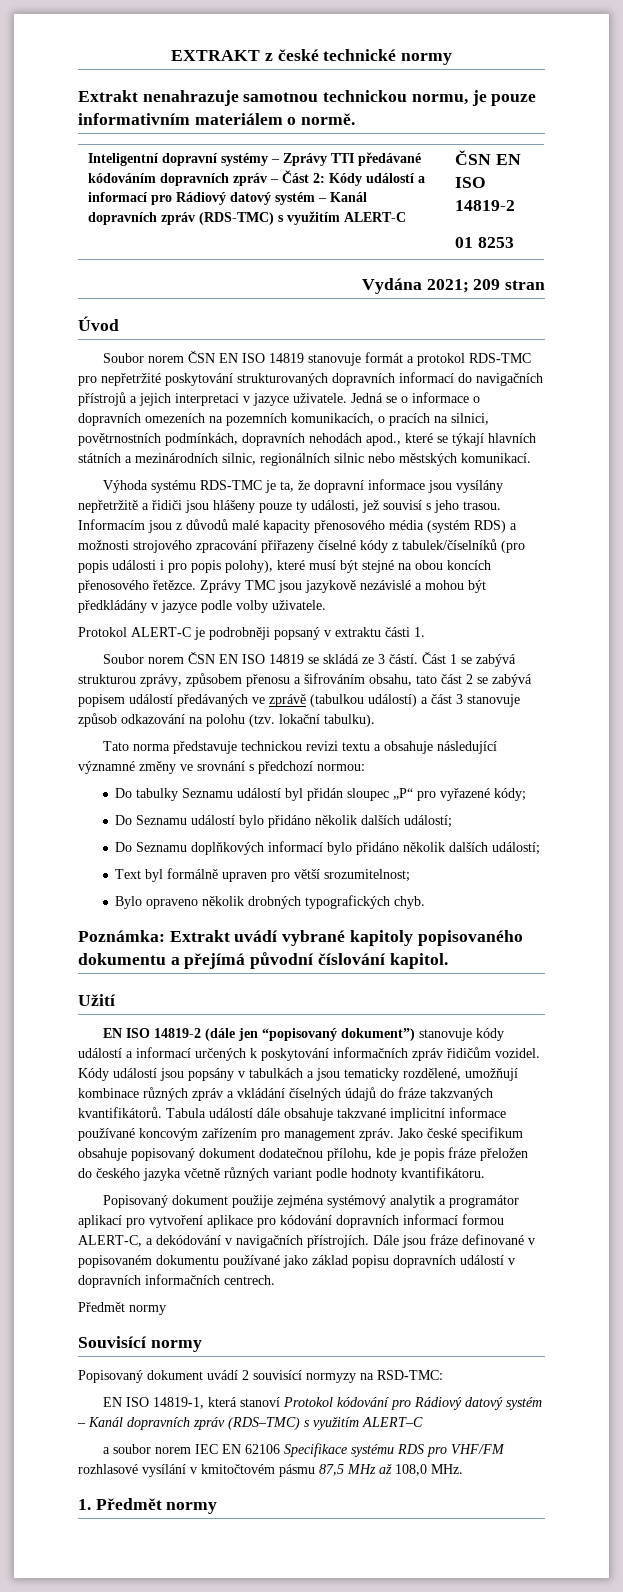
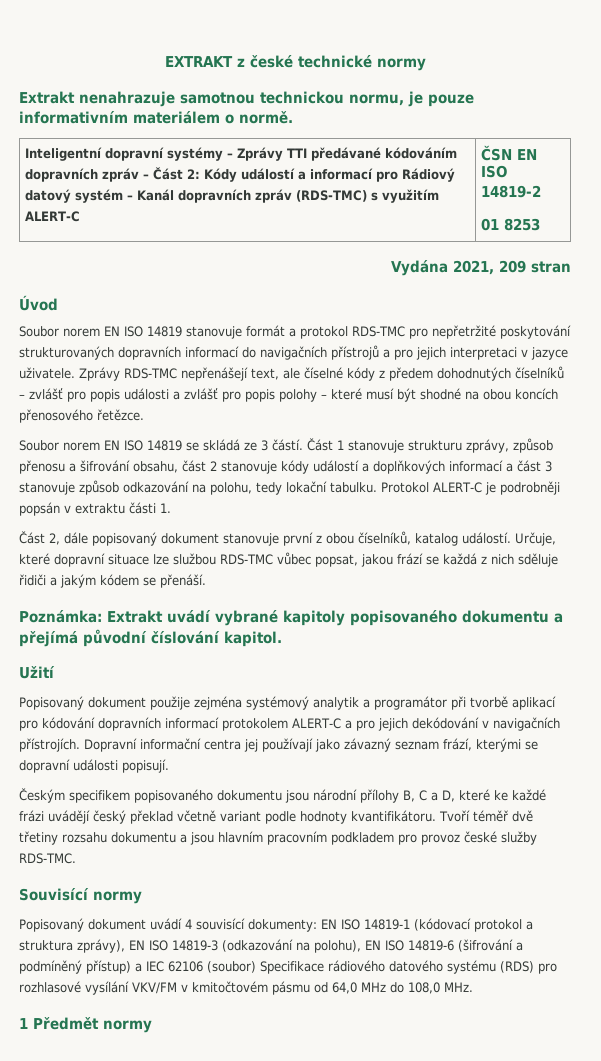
- Vydána 2021; 209 stran
+ Vydána 2021, 209 stran
- Soubor norem ČSN EN ISO 14819 stanovuje formát a protokol RDS-TMC pro nepřetržité poskytování strukturovaných dopravních informací do navigačních přístrojů a jejich interpretaci v jazyce uživatele.
+ Soubor norem EN ISO 14819 stanovuje formát a protokol RDS-TMC pro nepřetržité poskytování strukturovaných dopravních informací do navigačních přístrojů a pro jejich interpretaci v jazyce uživatele.
- Jedná se o informace o dopravních omezeních na pozemních komunikacích, o pracích na silnici, povětrnostních podmínkách, dopravních nehodách apod., které se týkají hlavních státních a mezinárodních silnic, regionálních silnic nebo městských komunikací.
- Výhoda systému RDS-TMC je ta, že dopravní informace jsou vysílány nepřetržitě a řidiči jsou hlášeny pouze ty události, jež souvisí s jeho trasou. Informacím jsou z důvodů malé kapacity přenosového média (systém RDS) a možnosti strojového zpracování přiřazeny číselné kódy z tabulek/číselníků (pro popis události i pro popis polohy), které musí být stejné na obou koncích přenosového řetězce. Zprávy TMC jsou jazykově nezávislé a mohou být předkládány v jazyce podle volby uživatele.
- Protokol ALERT-C je podrobněji popsaný v extraktu části 1.
- Soubor norem ČSN EN ISO 14819 se skládá ze 3 částí.
+ Zprávy RDS-TMC nepřenášejí text, ale číselné kódy z předem dohodnutých číselníků – zvlášť pro popis události a zvlášť pro popis polohy – které musí být shodné na obou koncích přenosového řetězce.
+ Soubor norem EN ISO 14819 se skládá ze 3 částí.
- Část 1 se zabývá strukturou zprávy, způsobem přenosu a šifrováním obsahu, tato část 2 se zabývá popisem událostí předávaných ve zprávě (tabulkou událostí) a část 3 stanovuje způsob odkazování na polohu (tzv. lokační tabulku).
- Tato norma představuje technickou revizi textu a obsahuje následující významné změny ve srovnání s předchozí normou:
- Do tabulky Seznamu událostí byl přidán sloupec „P“ pro vyřazené kódy;
- Do Seznamu událostí bylo přidáno několik dalších událostí;
- Do Seznamu doplňkových informací bylo přidáno několik dalších událostí;
- Text byl formálně upraven pro větší srozumitelnost;
- Bylo opraveno několik drobných typografických chyb.
+ Část 1 stanovuje strukturu zprávy, způsob přenosu a šifrování obsahu, část 2 stanovuje kódy událostí a doplňkových informací a část 3 stanovuje způsob odkazování na polohu, tedy lokační tabulku. Protokol ALERT-C je podrobněji popsán v extraktu části 1.
+ Část 2, dále popisovaný dokument stanovuje první z obou číselníků, katalog událostí. Určuje, které dopravní situace lze službou RDS-TMC vůbec popsat, jakou frází se každá z nich sděluje řidiči a jakým kódem se přenáší.
- EN ISO 14819-2 (dále jen “popisovaný dokument”) stanovuje kódy událostí a informací určených k poskytování informačních zpráv řidičům vozidel. Kódy událostí jsou popsány v tabulkách a jsou tematicky rozdělené, umožňují kombinace různých zpráv a vkládání číselných údajů do fráze takzvaných kvantifikátorů. Tabula událostí dále obsahuje takzvané implicitní informace používané koncovým zařízením pro management zpráv. Jako české specifikum obsahuje popisovaný dokument dodatečnou přílohu, kde je popis fráze přeložen do českého jazyka včetně různých variant podle hodnoty kvantifikátoru.
- Popisovaný dokument použije zejména systémový analytik a programátor aplikací pro vytvoření aplikace pro kódování dopravních informací formou ALERT-C, a dekódování v navigačních přístrojích. Dále jsou fráze definované v popisovaném dokumentu používané jako základ popisu dopravních událostí v dopravních informačních centrech.
- Předmět normy
+ Popisovaný dokument použije zejména systémový analytik a programátor při tvorbě aplikací pro kódování dopravních informací protokolem ALERT-C a pro jejich dekódování v navigačních přístrojích. Dopravní informační centra jej používají jako závazný seznam frází, kterými se dopravní události popisují.
+ Českým specifikem popisovaného dokumentu jsou národní přílohy B, C a D, které ke každé frázi uvádějí český překlad včetně variant podle hodnoty kvantifikátoru. Tvoří téměř dvě třetiny rozsahu dokumentu a jsou hlavním pracovním podkladem pro provoz české služby RDS-TMC.
- Popisovaný dokument uvádí 2 souvisící normyzy na RSD-TMC:
- EN ISO 14819-1, která stanoví Protokol kódování pro Rádiový datový systém – Kanál dopravních zpráv (RDS–TMC) s využitím ALERT–C
- a soubor norem IEC EN 62106 Specifikace systému RDS pro VHF/FM rozhlasové vysílání v kmitočtovém pásmu 87,5 MHz až 108,0 MHz.
+ Popisovaný dokument uvádí 4 souvisící dokumenty: EN ISO 14819-1 (kódovací protokol a struktura zprávy), EN ISO 14819-3 (odkazování na polohu), EN ISO 14819-6 (šifrování a podmíněný přístup) a IEC 62106 (soubor) Specifikace rádiového datového systému (RDS) pro rozhlasové vysílání VKV/FM v kmitočtovém pásmu od 64,0 MHz do 108,0 MHz.
- 1. Předmět normy
+ 1 Předmět normy

